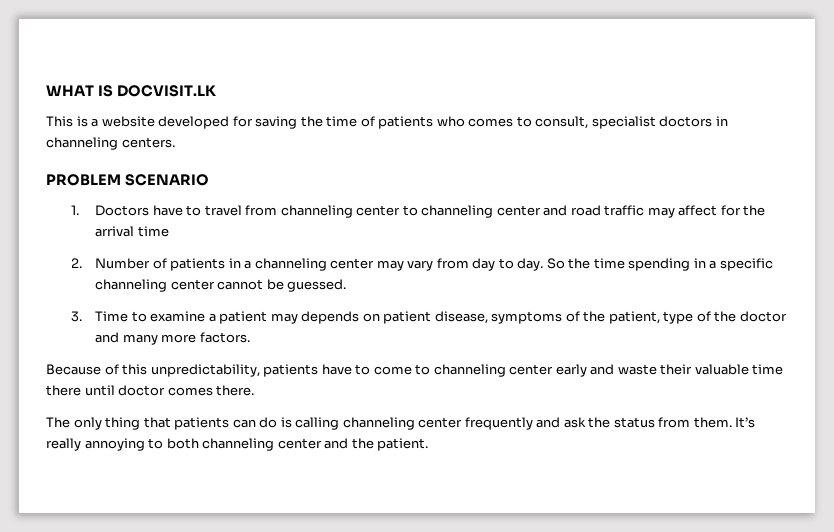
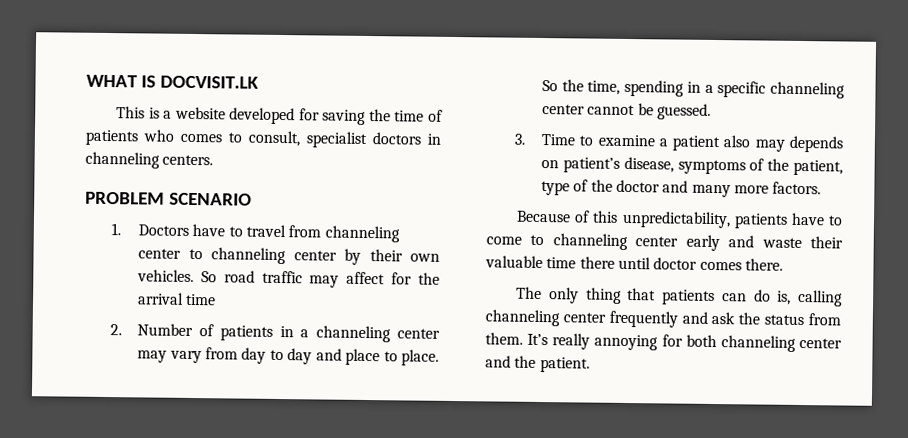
- 1. Doctors have to travel from channeling center to channeling center and road traffic may affect for the arrival time
+ 1. Doctors have to travel from channeling center to channeling center by their own vehicles. So road traffic may affect for the arrival time
- 2. Number of patients in a channeling center may vary from day to day.
+ 2. Number of patients in a channeling center may vary from day to day and place to place.
- So the time spending in a specific channeling center cannot be guessed.
+ So the time, spending in a specific channeling center cannot be guessed.
- 3. Time to examine a patient may depends on patient disease, symptoms of the patient, type of the doctor and many more factors.
+ 3. Time to examine a patient also may depends on patient’s disease, symptoms of the patient, type of the doctor and many more factors.
- The only thing that patients can do is calling channeling center frequently and ask the status from them.
+ The only thing that patients can do is, calling channeling center frequently and ask the status from them.
- It’s really annoying to both channeling center and the patient.
+ It’s really annoying for both channeling center and the patient.

